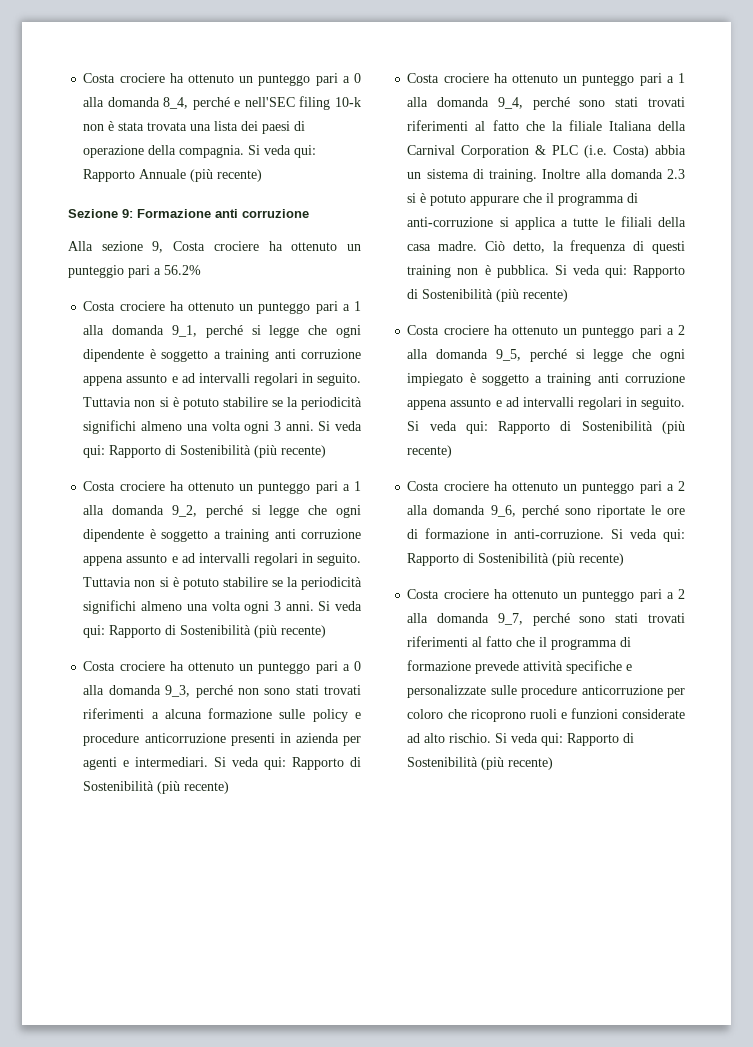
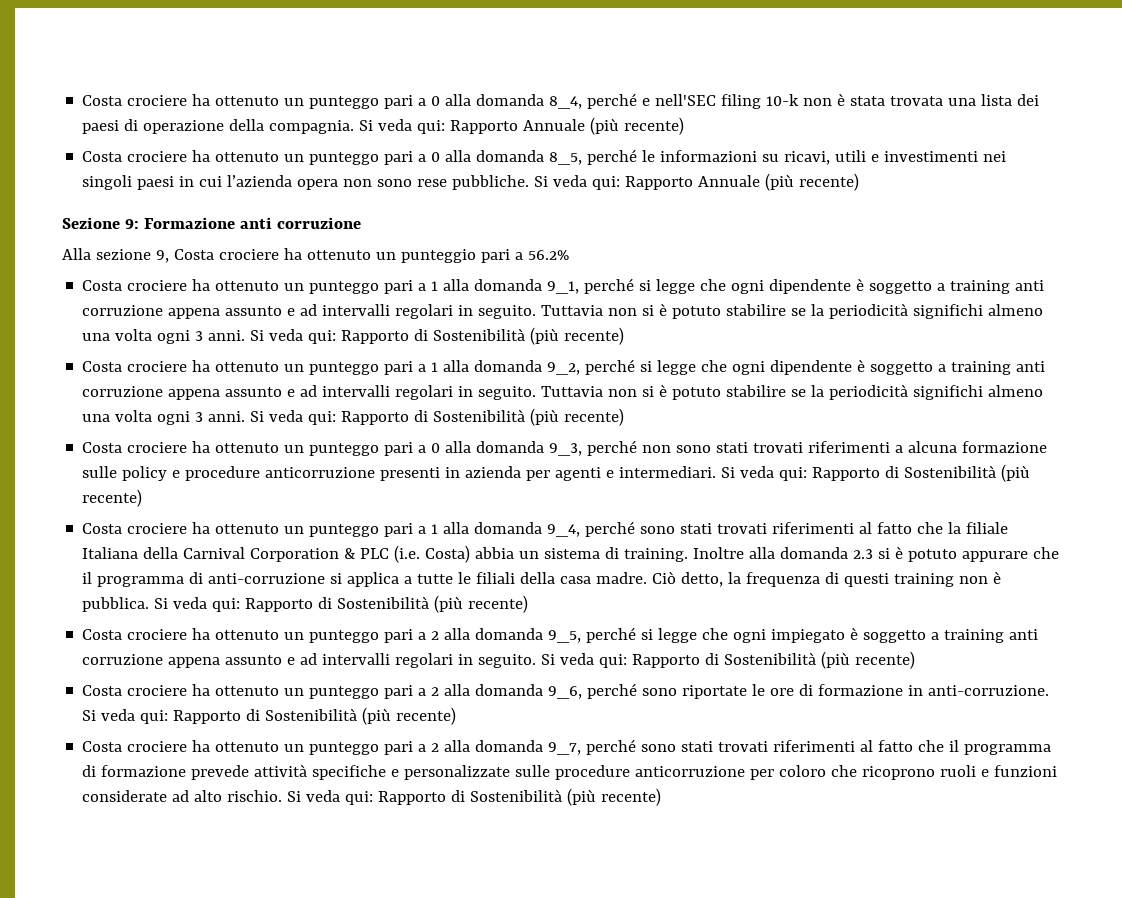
+ Costa crociere ha ottenuto un punteggo pari a 0 alla domanda 8_5, perché le informazioni su ricavi, utili e investimenti nei singoli paesi in cui l’azienda opera non sono rese pubbliche. Si veda qui: Rapporto Annuale (più recente)

